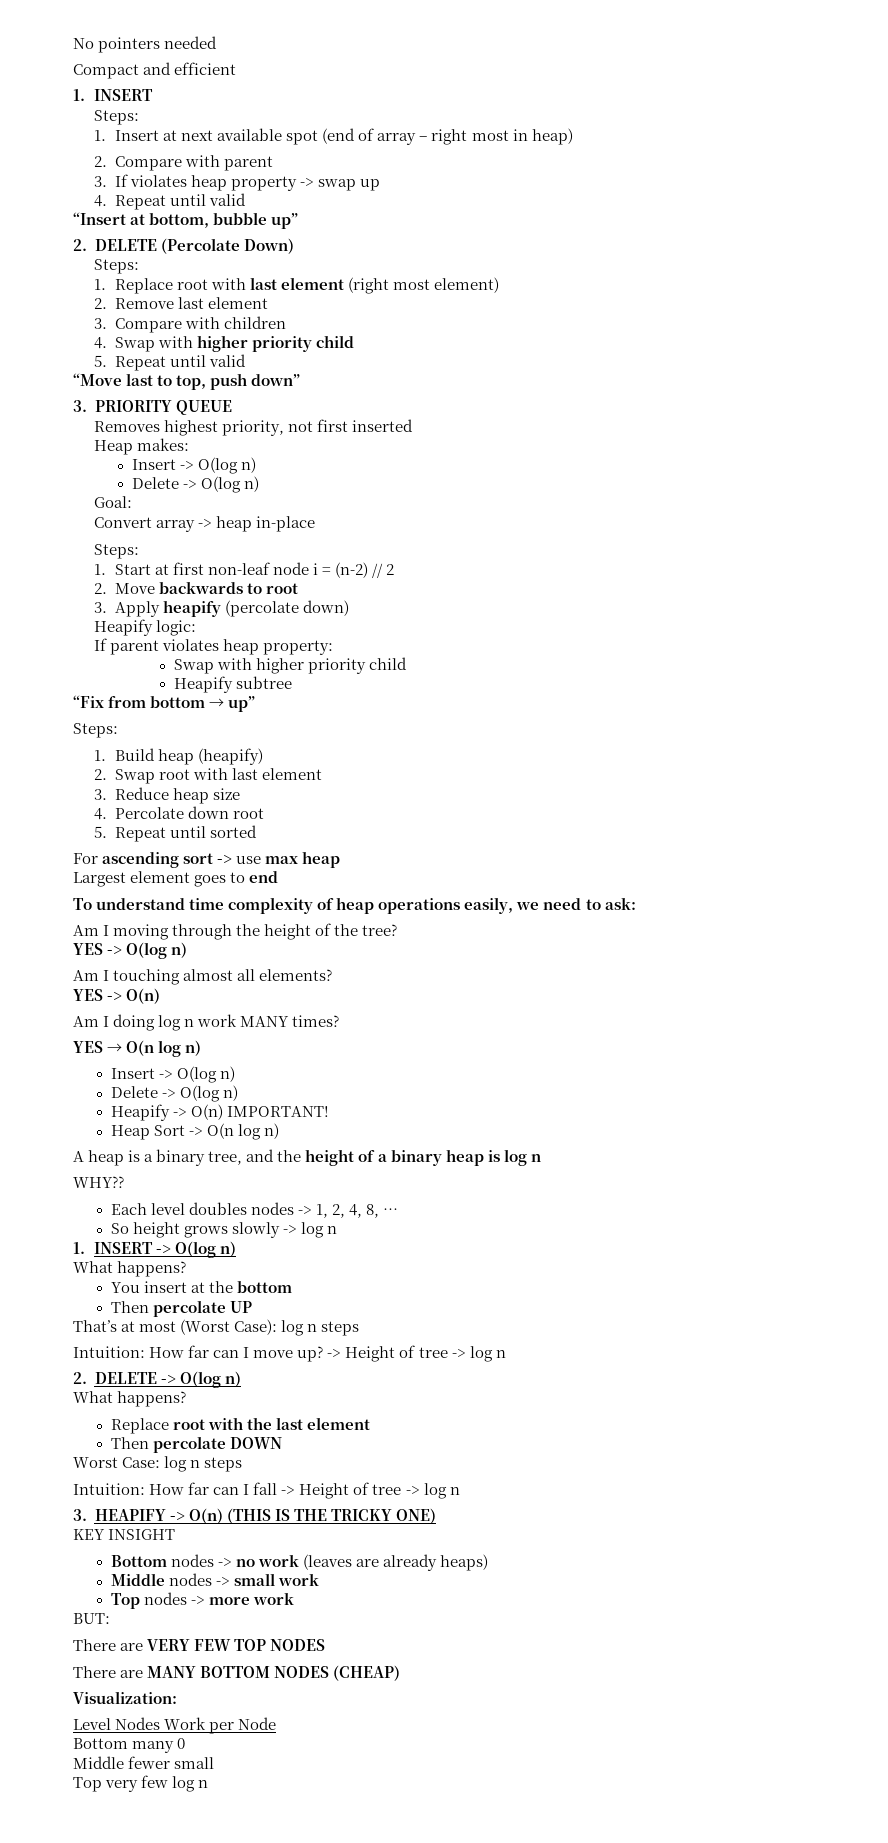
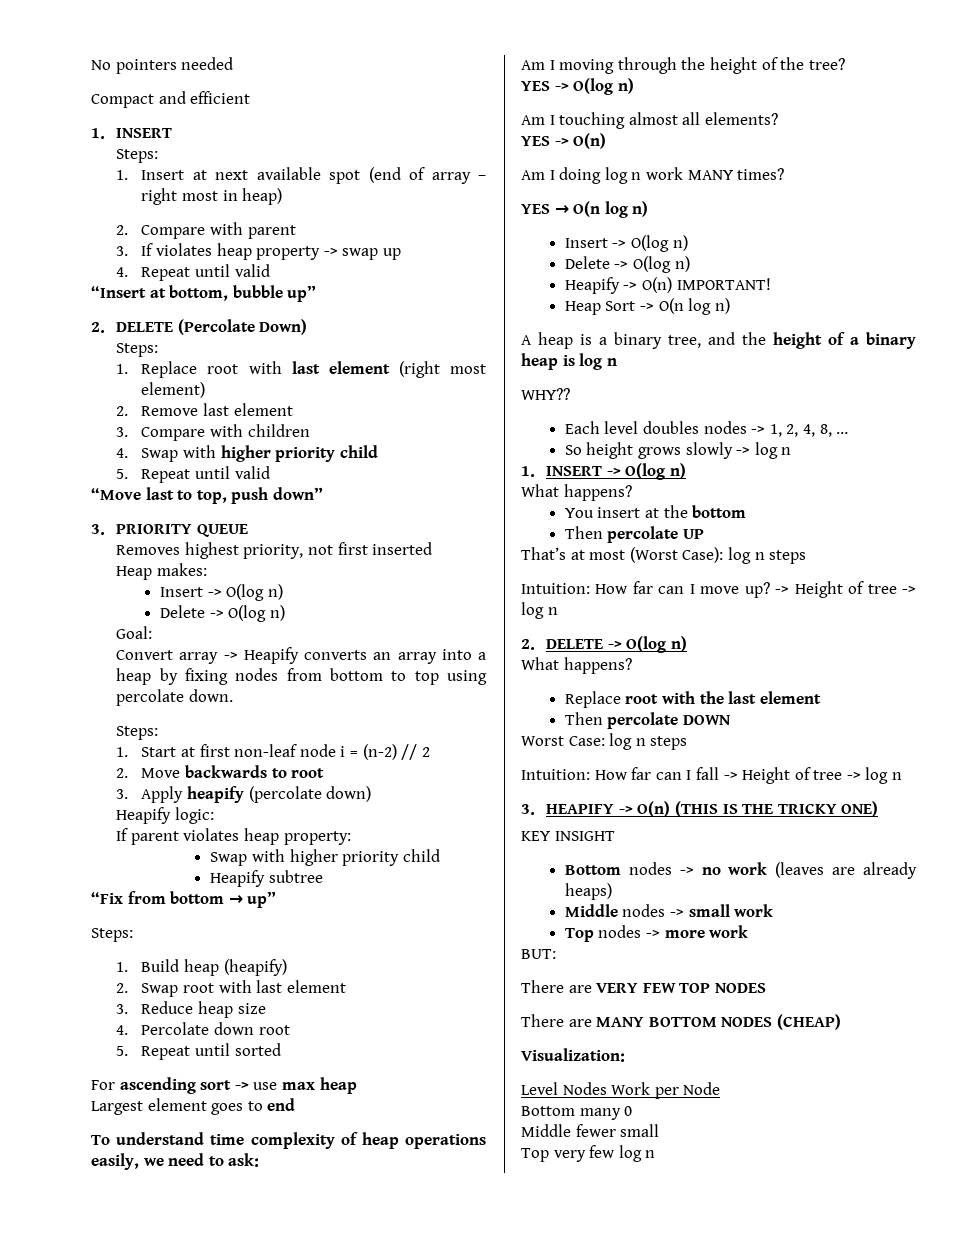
- Convert array -> heap in-place
+ Convert array -> Heapify converts an array into a heap by fixing nodes from bottom to top using percolate down.

